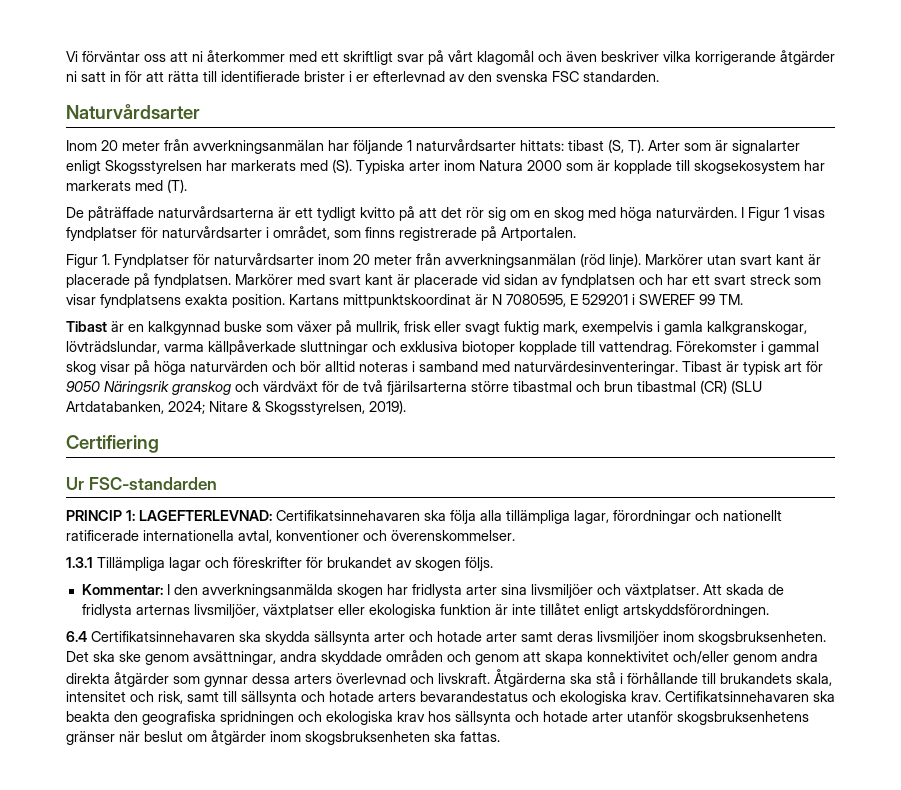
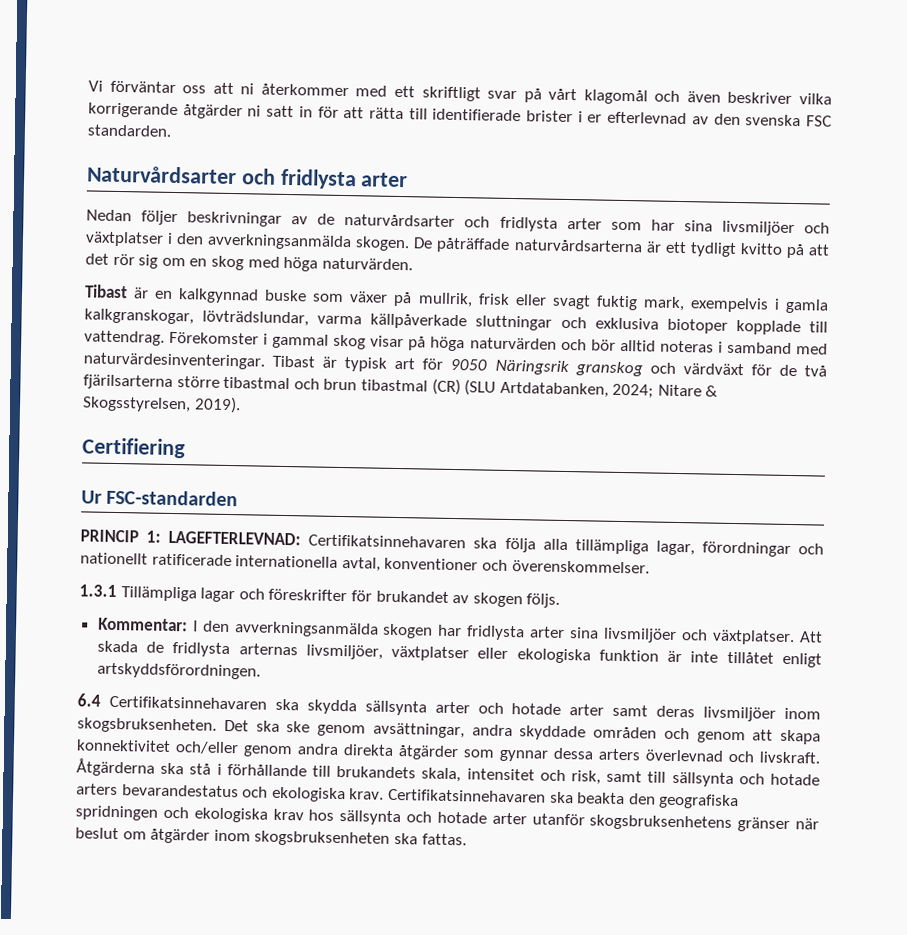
- Naturvårdsarter
- Inom 20 meter från avverkningsanmälan har följande 1 naturvårdsarter hittats: tibast (S, T). Arter som är signalarter enligt Skogsstyrelsen har markerats med (S). Typiska arter inom Natura 2000 som är kopplade till skogsekosystem har markerats med (T).
- De påträffade naturvårdsarterna är ett tydligt kvitto på att det rör sig om en skog med höga naturvärden. I Figur 1 visas fyndplatser för naturvårdsarter i området, som finns registrerade på Artportalen.
- Figur 1. Fyndplatser för naturvårdsarter inom 20 meter från avverkningsanmälan (röd linje). Markörer utan svart kant är placerade på fyndplatsen. Markörer med svart kant är placerade vid sidan av fyndplatsen och har ett svart streck som visar fyndplatsens exakta position. Kartans mittpunktskoordinat är N 7080595, E 529201 i SWEREF 99 TM.
+ Naturvårdsarter och fridlysta arter
+ Nedan följer beskrivningar av de naturvårdsarter och fridlysta arter som har sina livsmiljöer och växtplatser i den avverkningsanmälda skogen. De påträffade naturvårdsarterna är ett tydligt kvitto på att det rör sig om en skog med höga naturvärden.

